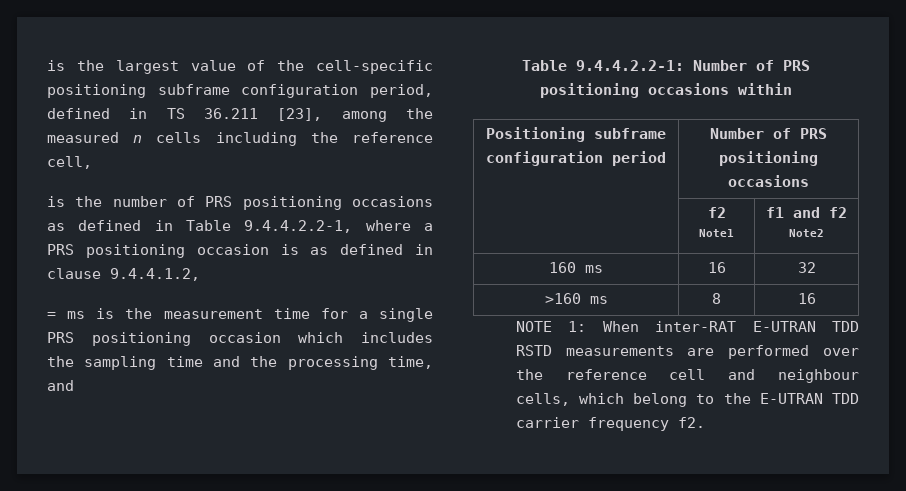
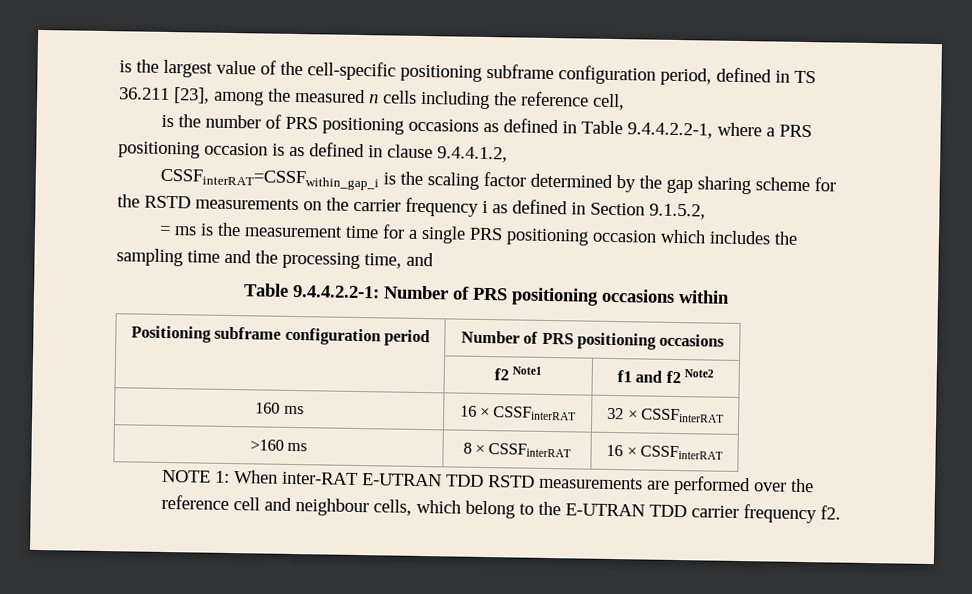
+ CSSFinterRAT=CSSFwithin_gap_i is the scaling factor determined by the gap sharing scheme for the RSTD measurements on the carrier frequency i as defined in Section 9.1.5.2,
- 160 ms | 16 | 32
+ 160 ms | 16 × CSSFinterRAT | 32 × CSSFinterRAT
- >160 ms | 8 | 16
+ >160 ms | 8 × CSSFinterRAT | 16 × CSSFinterRAT

